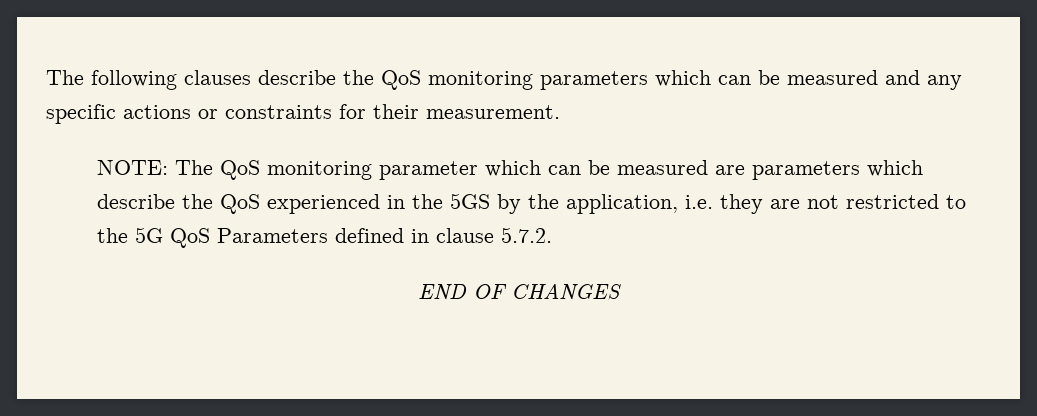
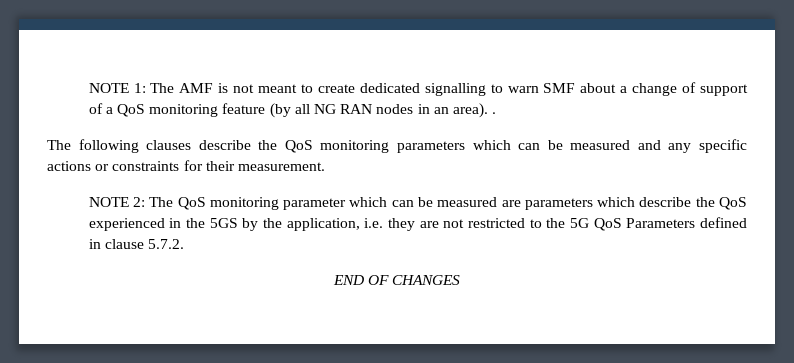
+ NOTE 1: The AMF is not meant to create dedicated signalling to warn SMF about a change of support of a QoS monitoring feature (by all NG RAN nodes in an area). .
- NOTE: The QoS monitoring parameter which can be measured are parameters which describe the QoS experienced in the 5GS by the application, i.e. they are not restricted to the 5G QoS Parameters defined in clause 5.7.2.
+ NOTE 2: The QoS monitoring parameter which can be measured are parameters which describe the QoS experienced in the 5GS by the application, i.e. they are not restricted to the 5G QoS Parameters defined in clause 5.7.2.

